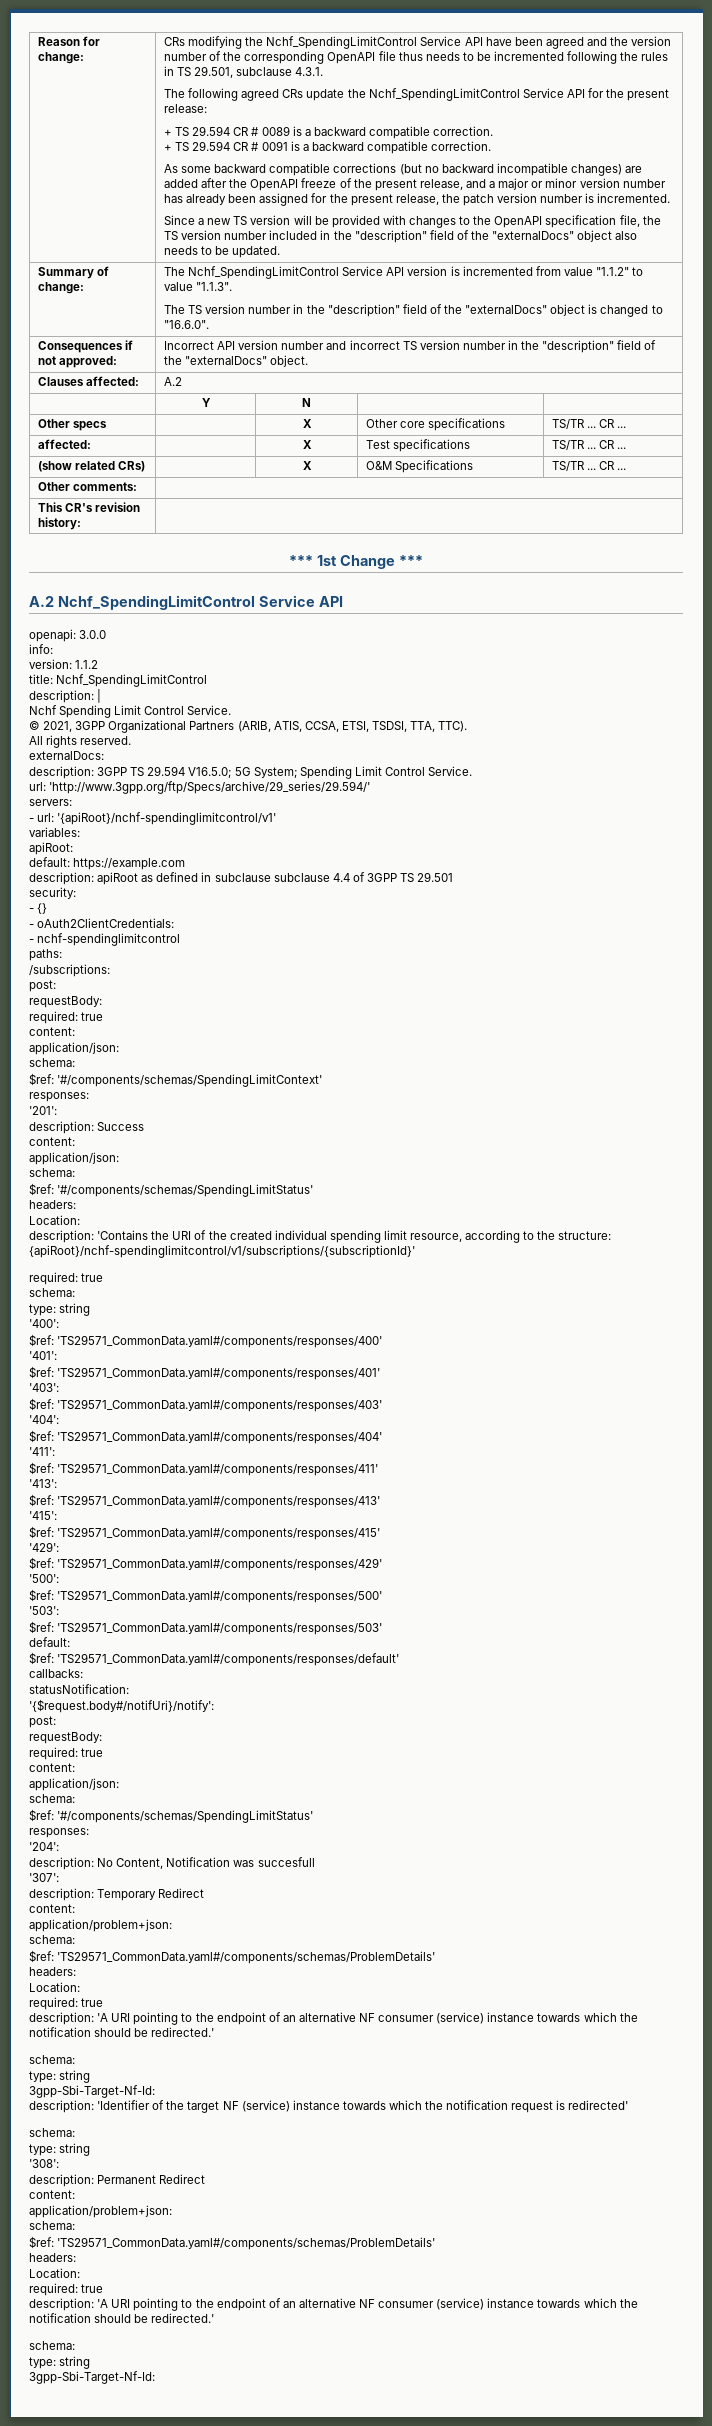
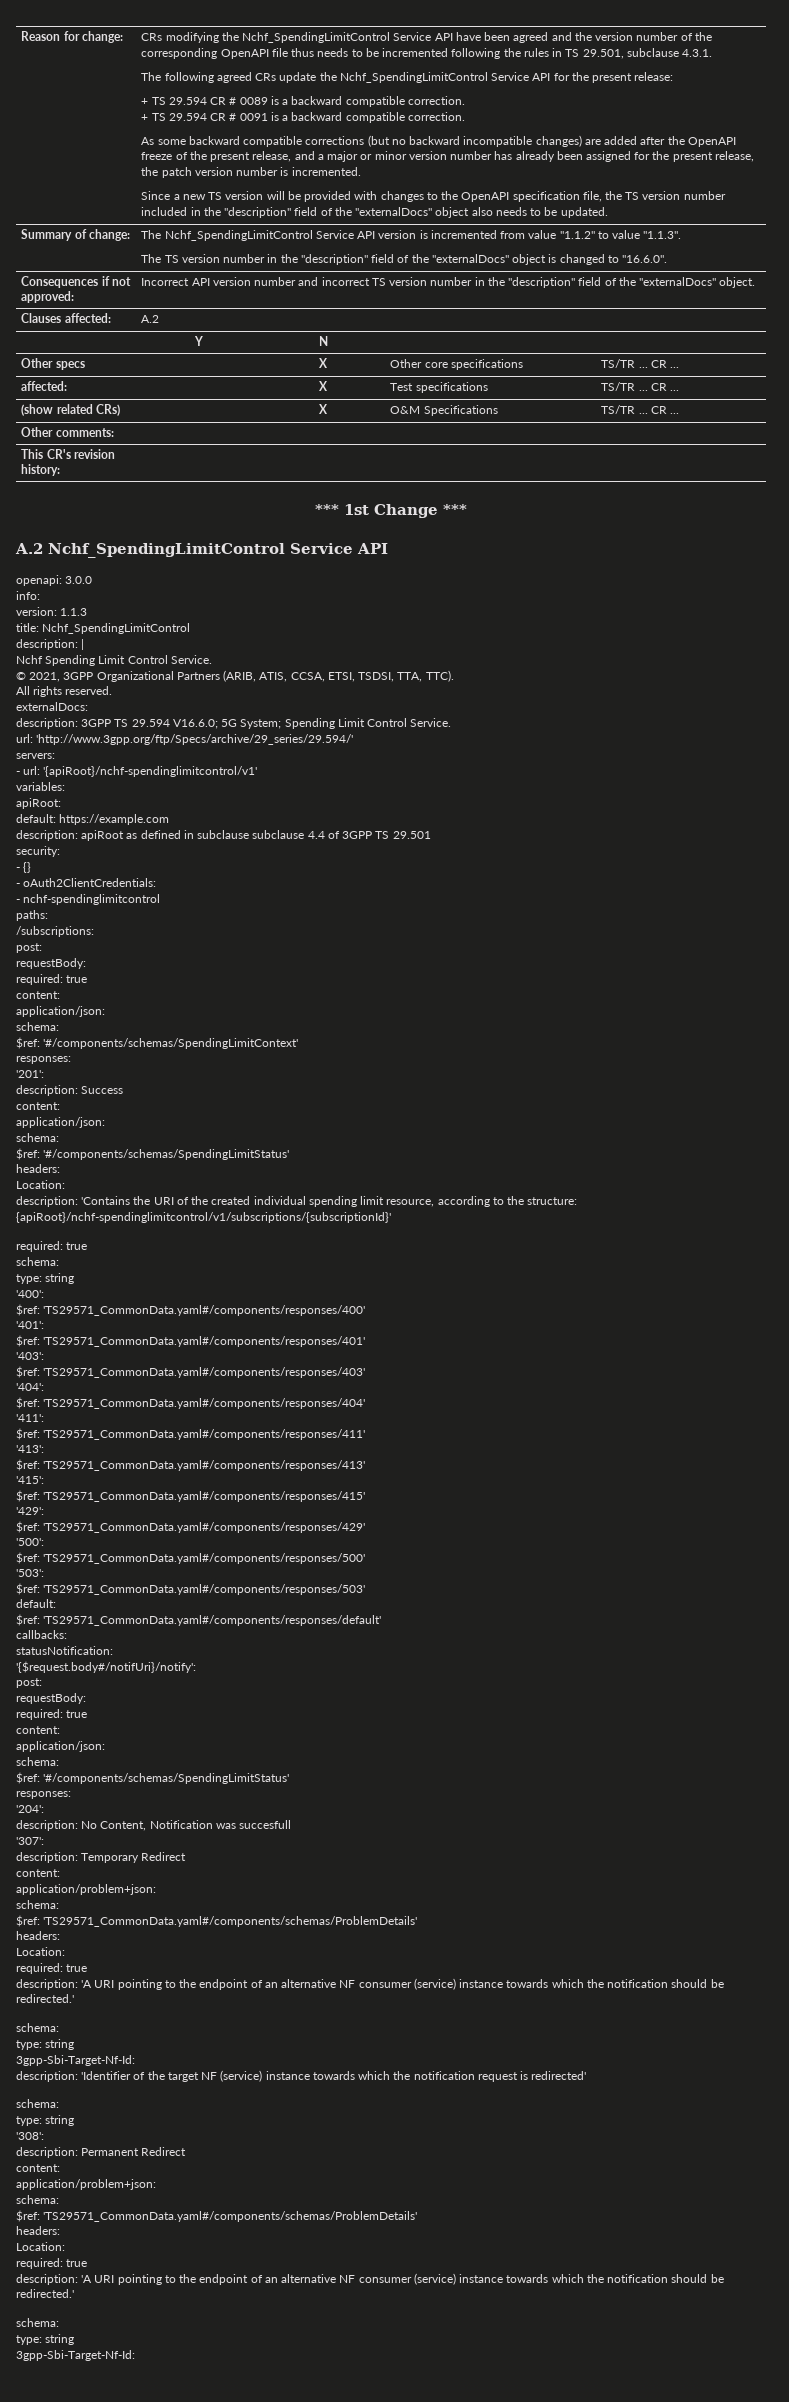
- version: 1.1.2
+ version: 1.1.3
- description: 3GPP TS 29.594 V16.5.0; 5G System; Spending Limit Control Service.
+ description: 3GPP TS 29.594 V16.6.0; 5G System; Spending Limit Control Service.

